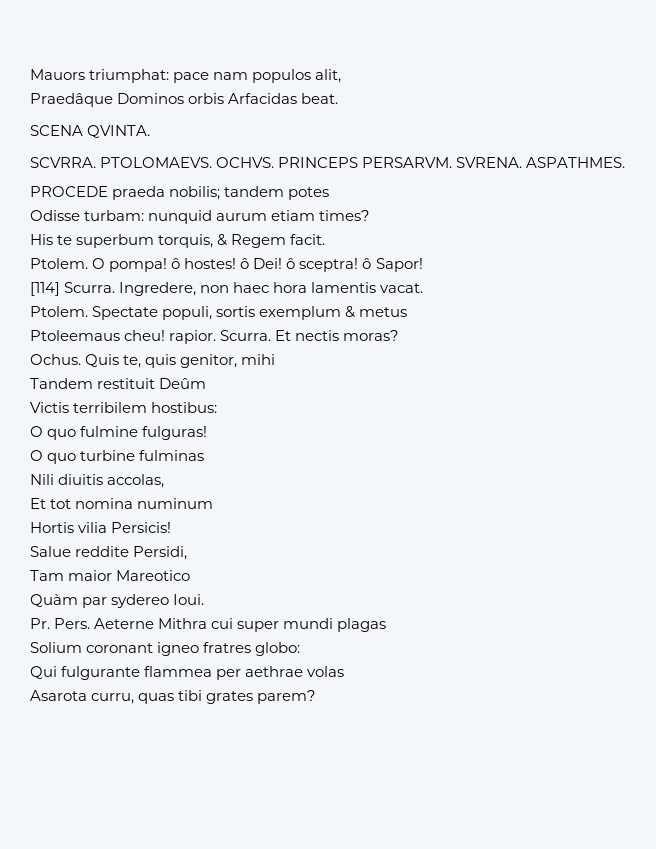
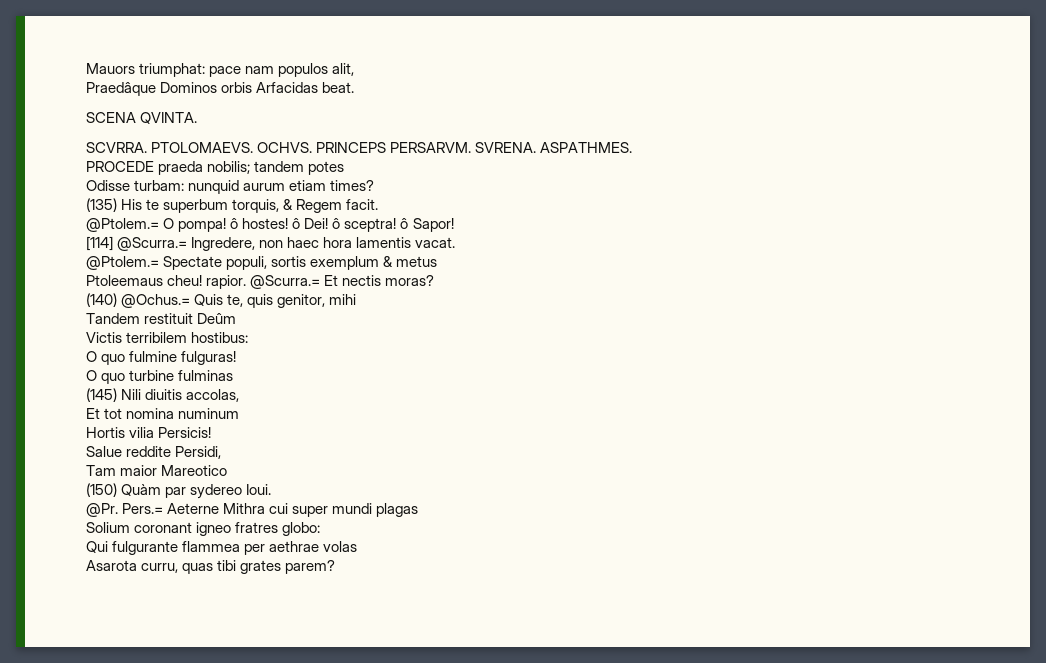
- His te superbum torquis, & Regem facit.
+ (135) His te superbum torquis, & Regem facit.
- Ptolem. O pompa! ô hostes! ô Dei! ô sceptra! ô Sapor!
+ @Ptolem.= O pompa! ô hostes! ô Dei! ô sceptra! ô Sapor!
- [114] Scurra. Ingredere, non haec hora lamentis vacat.
+ [114] @Scurra.= Ingredere, non haec hora lamentis vacat.
- Ptolem. Spectate populi, sortis exemplum & metus
+ @Ptolem.= Spectate populi, sortis exemplum & metus
- Scurra. Et nectis moras?
+ @Scurra.= Et nectis moras?
- Ochus. Quis te, quis genitor, mihi
+ (140) @Ochus.= Quis te, quis genitor, mihi
- Nili diuitis accolas,
+ (145) Nili diuitis accolas,
- Quàm par sydereo Ioui.
+ (150) Quàm par sydereo Ioui.
- Pr. Pers. Aeterne Mithra cui super mundi plagas
+ @Pr. Pers.= Aeterne Mithra cui super mundi plagas

